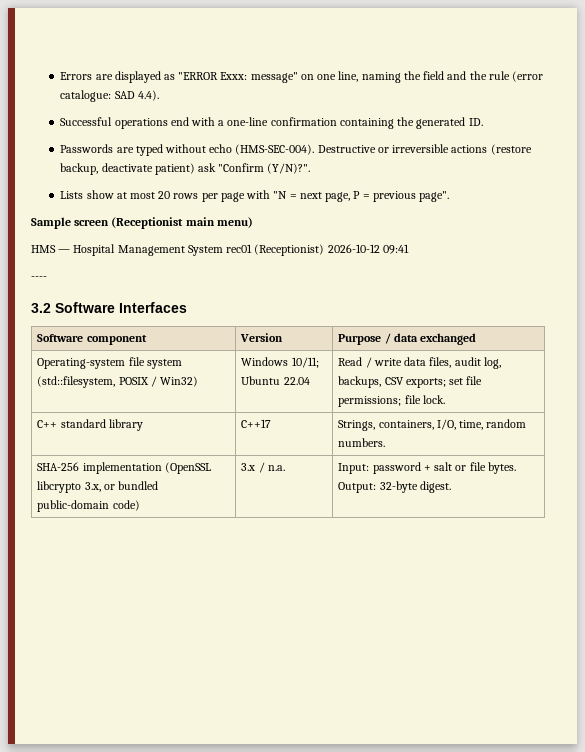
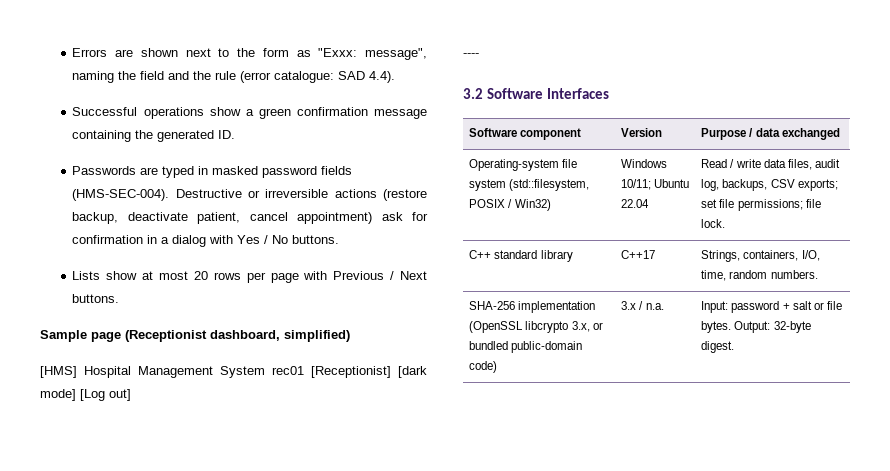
- Errors are displayed as "ERROR Exxx: message" on one line, naming the field and the rule (error catalogue: SAD 4.4).
+ Errors are shown next to the form as "Exxx: message", naming the field and the rule (error catalogue: SAD 4.4).
- Successful operations end with a one-line confirmation containing the generated ID.
+ Successful operations show a green confirmation message containing the generated ID.
- Passwords are typed without echo (HMS-SEC-004).
+ Passwords are typed in masked password fields (HMS-SEC-004).
- Destructive or irreversible actions (restore backup, deactivate patient) ask "Confirm (Y/N)?".
+ Destructive or irreversible actions (restore backup, deactivate patient, cancel appointment) ask for confirmation in a dialog with Yes / No buttons.
- Lists show at most 20 rows per page with "N = next page, P = previous page".
- Sample screen (Receptionist main menu)
- HMS — Hospital Management System rec01 (Receptionist) 2026-10-12 09:41
+ Lists show at most 20 rows per page with Previous / Next buttons.
+ Sample page (Receptionist dashboard, simplified)
+ [HMS] Hospital Management System rec01 [Receptionist] [dark mode] [Log out]

